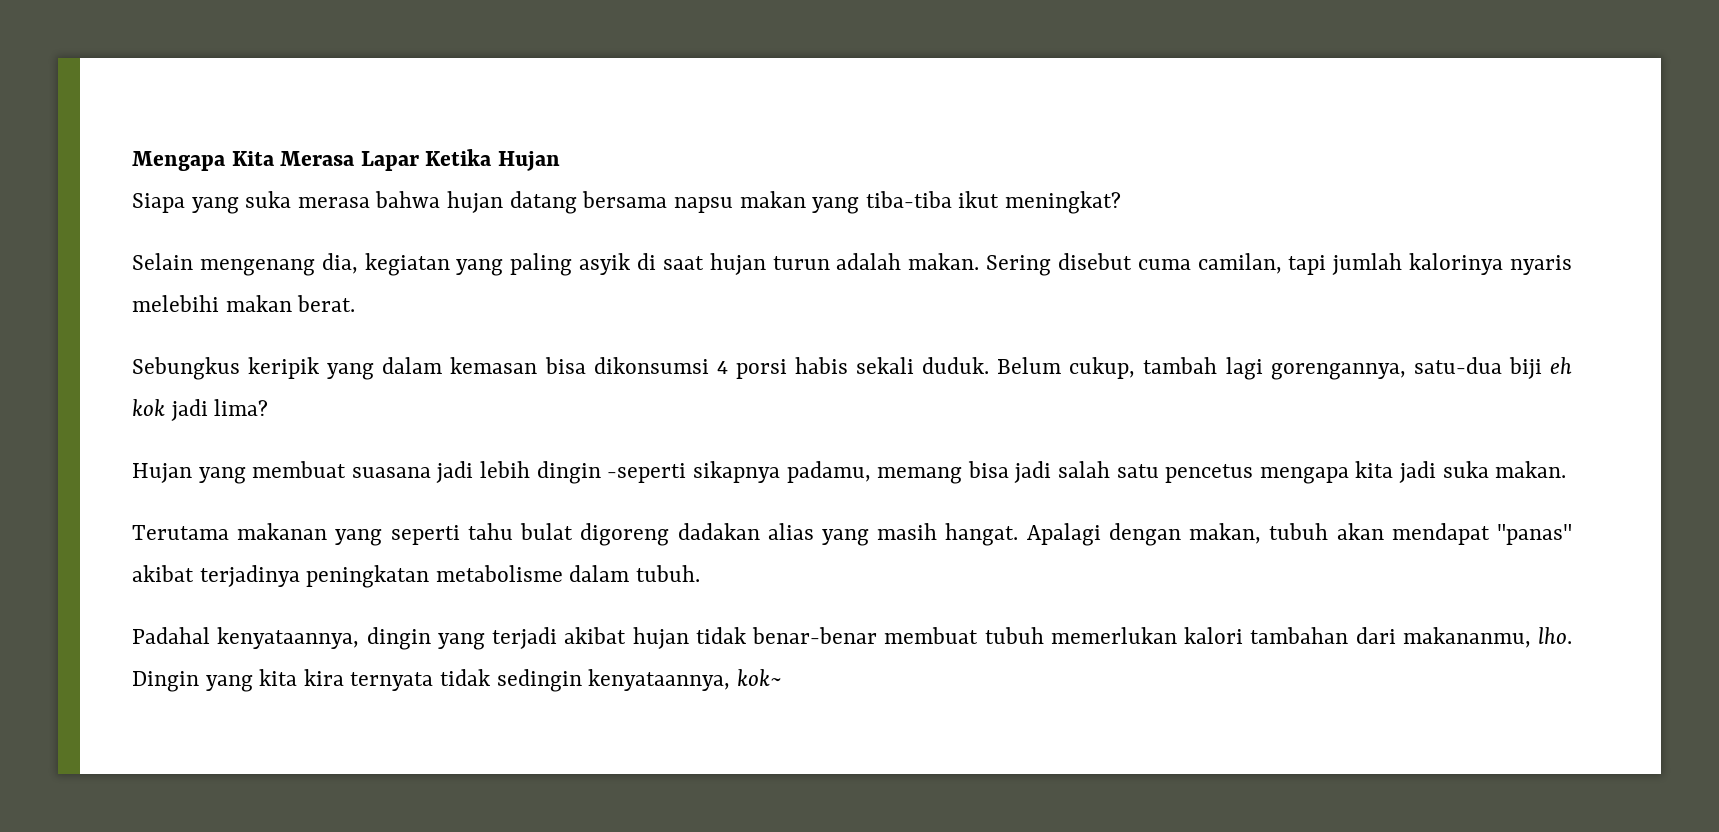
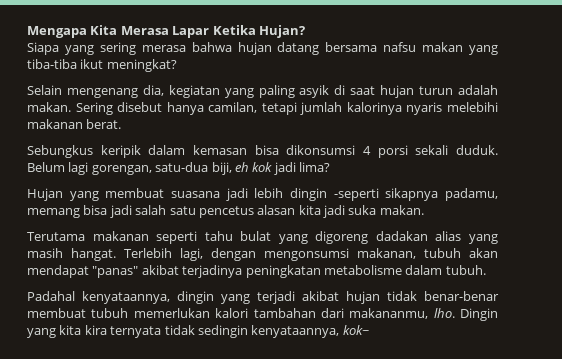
- Mengapa Kita Merasa Lapar Ketika Hujan
+ Mengapa Kita Merasa Lapar Ketika Hujan?
- Siapa yang suka merasa bahwa hujan datang bersama napsu makan yang tiba-tiba ikut meningkat?
+ Siapa yang sering merasa bahwa hujan datang bersama nafsu makan yang tiba-tiba ikut meningkat?
- Sering disebut cuma camilan, tapi jumlah kalorinya nyaris melebihi makan berat.
+ Sering disebut hanya camilan, tetapi jumlah kalorinya nyaris melebihi makanan berat.
- Sebungkus keripik yang dalam kemasan bisa dikonsumsi 4 porsi habis sekali duduk.
+ Sebungkus keripik dalam kemasan bisa dikonsumsi 4 porsi sekali duduk.
- Belum cukup, tambah lagi gorengannya, satu-dua biji eh kok jadi lima?
+ Belum lagi gorengan, satu-dua biji, eh kok jadi lima?
- Hujan yang membuat suasana jadi lebih dingin -seperti sikapnya padamu, memang bisa jadi salah satu pencetus mengapa kita jadi suka makan.
+ Hujan yang membuat suasana jadi lebih dingin -seperti sikapnya padamu, memang bisa jadi salah satu pencetus alasan kita jadi suka makan.
- Terutama makanan yang seperti tahu bulat digoreng dadakan alias yang masih hangat.
+ Terutama makanan seperti tahu bulat yang digoreng dadakan alias yang masih hangat.
- Apalagi dengan makan, tubuh akan mendapat "panas" akibat terjadinya peningkatan metabolisme dalam tubuh.
+ Terlebih lagi, dengan mengonsumsi makanan, tubuh akan mendapat "panas" akibat terjadinya peningkatan metabolisme dalam tubuh.

